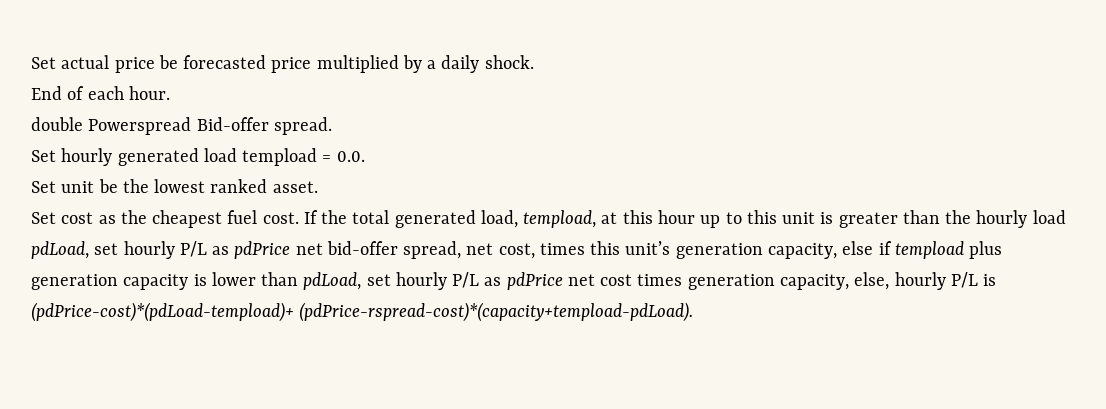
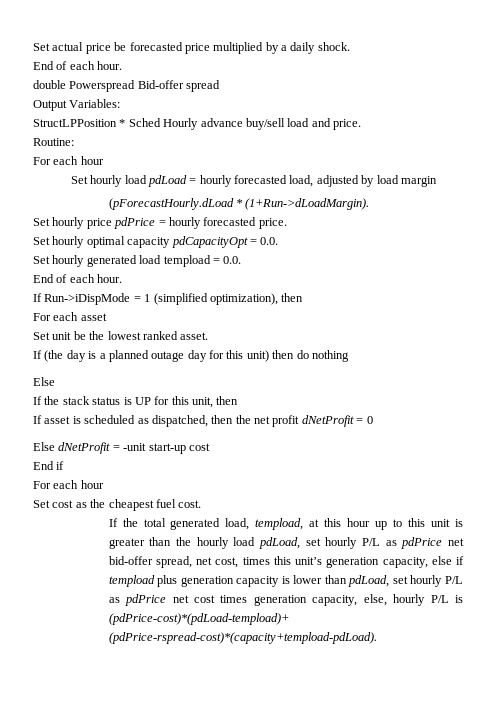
- double Powerspread Bid-offer spread.
+ double Powerspread Bid-offer spread
+ Output Variables:
+ StructLPPosition * Sched Hourly advance buy/sell load and price.
+ Routine:
+ For each hour
+ Set hourly load pdLoad = hourly forecasted load, adjusted by load margin
+ (pForecastHourly.dLoad * (1+Run->dLoadMargin).
+ Set hourly price pdPrice = hourly forecasted price.
+ Set hourly optimal capacity pdCapacityOpt = 0.0.
  Set hourly generated load tempload = 0.0.
+ End of each hour.
+ If Run->iDispMode = 1 (simplified optimization), then
+ For each asset
+ If (the day is a planned outage day for this unit) then do nothing
+ Else
+ If the stack status is UP for this unit, then
+ If asset is scheduled as dispatched, then the net profit dNetProfit = 0
+ Else dNetProfit = -unit start-up cost
+ End if
+ For each hour
- Set cost as the cheapest fuel cost. If the total generated load, tempload, at this hour up to this unit is greater than the hourly load pdLoad, set hourly P/L as pdPrice net bid-offer spread, net cost, times this unit’s generation capacity, else if tempload plus generation capacity is lower than pdLoad, set hourly P/L as pdPrice net cost times generation capacity, else, hourly P/L is (pdPrice-cost)*(pdLoad-tempload)+ (pdPrice-rspread-cost)*(capacity+tempload-pdLoad).
+ Set cost as the cheapest fuel cost.
+ If the total generated load, tempload, at this hour up to this unit is greater than the hourly load pdLoad, set hourly P/L as pdPrice net bid-offer spread, net cost, times this unit’s generation capacity, else if tempload plus generation capacity is lower than pdLoad, set hourly P/L as pdPrice net cost times generation capacity, else, hourly P/L is (pdPrice-cost)*(pdLoad-tempload)+ (pdPrice-rspread-cost)*(capacity+tempload-pdLoad).

